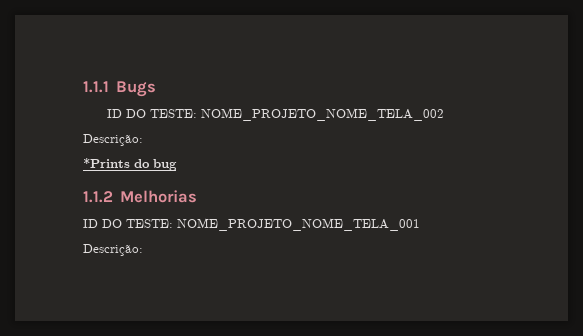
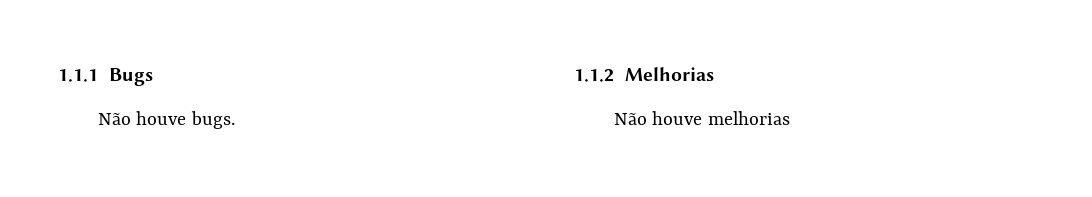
- ID DO TESTE: NOME_PROJETO_NOME_TELA_002
- Descrição:
- *Prints do bug
+ Não houve bugs.
  1.1.2 Melhorias
- ID DO TESTE: NOME_PROJETO_NOME_TELA_001
- Descrição:
+ Não houve melhorias

